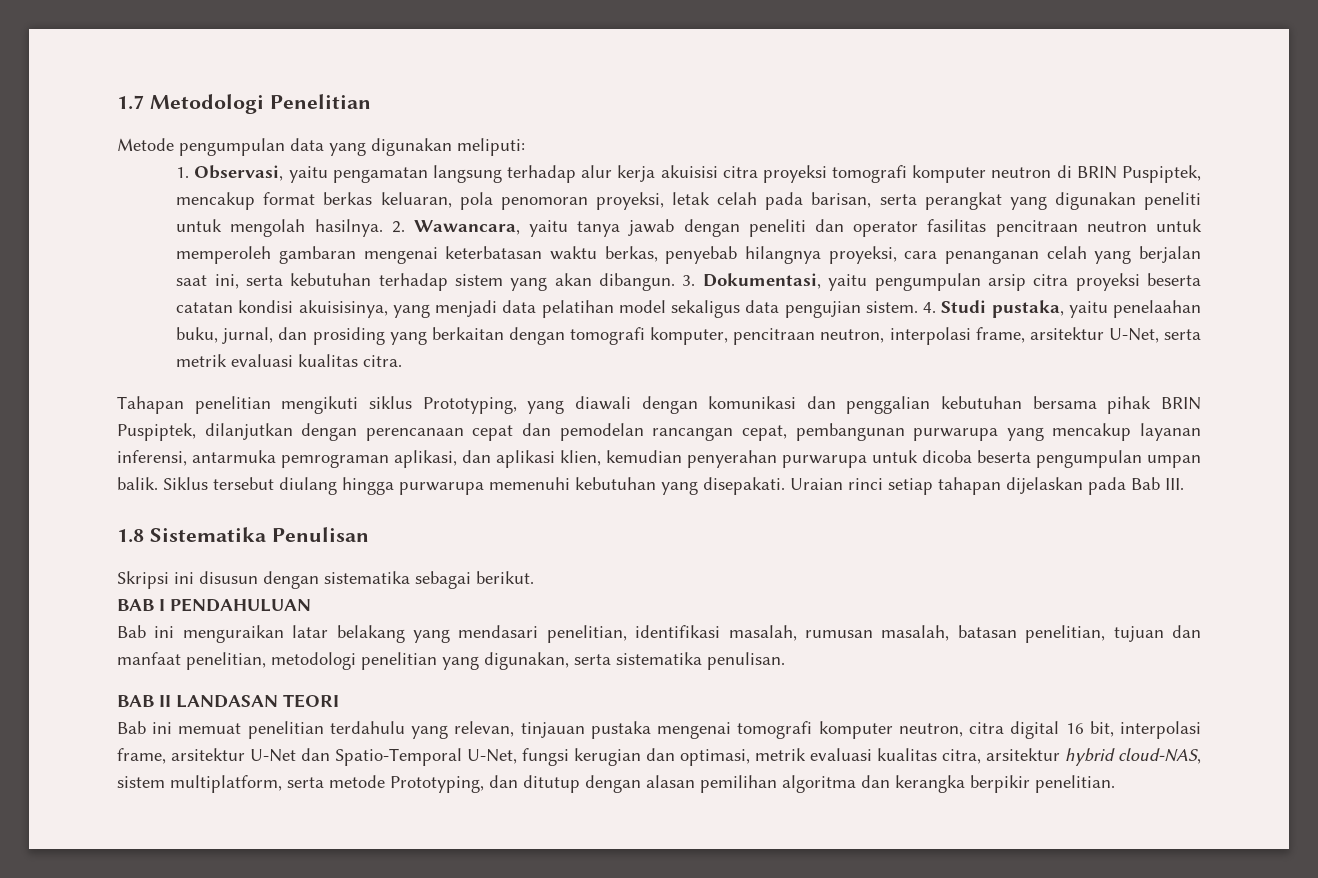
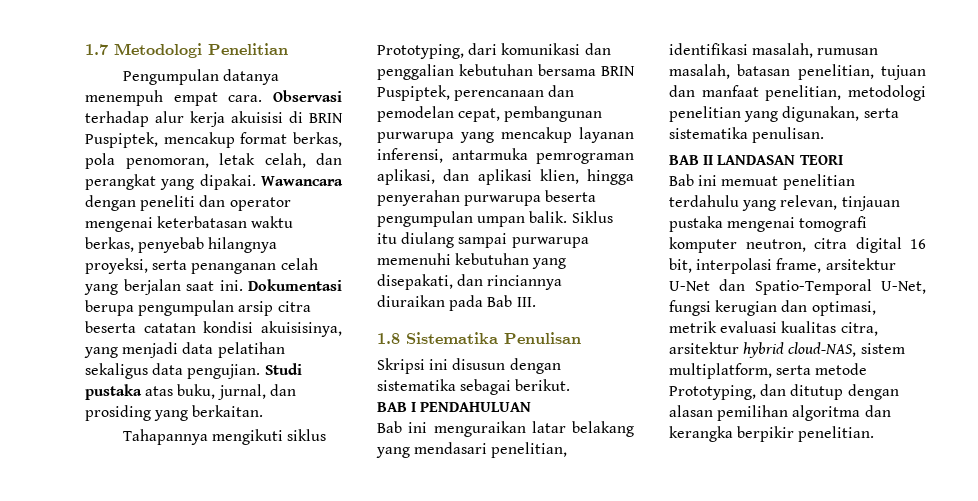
- Metode pengumpulan data yang digunakan meliputi:
- 1. Observasi, yaitu pengamatan langsung terhadap alur kerja akuisisi citra proyeksi tomografi komputer neutron di BRIN Puspiptek, mencakup format berkas keluaran, pola penomoran proyeksi, letak celah pada barisan, serta perangkat yang digunakan peneliti untuk mengolah hasilnya. 2. Wawancara, yaitu tanya jawab dengan peneliti dan operator fasilitas pencitraan neutron untuk memperoleh gambaran mengenai keterbatasan waktu berkas, penyebab hilangnya proyeksi, cara penanganan celah yang berjalan saat ini, serta kebutuhan terhadap sistem yang akan dibangun. 3. Dokumentasi, yaitu pengumpulan arsip citra proyeksi beserta catatan kondisi akuisisinya, yang menjadi data pelatihan model sekaligus data pengujian sistem. 4. Studi pustaka, yaitu penelaahan buku, jurnal, dan prosiding yang berkaitan dengan tomografi komputer, pencitraan neutron, interpolasi frame, arsitektur U-Net, serta metrik evaluasi kualitas citra.
- Tahapan penelitian mengikuti siklus Prototyping, yang diawali dengan komunikasi dan penggalian kebutuhan bersama pihak BRIN Puspiptek, dilanjutkan dengan perencanaan cepat dan pemodelan rancangan cepat, pembangunan purwarupa yang mencakup layanan inferensi, antarmuka pemrograman aplikasi, dan aplikasi klien, kemudian penyerahan purwarupa untuk dicoba beserta pengumpulan umpan balik.
+ Pengumpulan datanya menempuh empat cara. Observasi terhadap alur kerja akuisisi di BRIN Puspiptek, mencakup format berkas, pola penomoran, letak celah, dan perangkat yang dipakai. Wawancara dengan peneliti dan operator mengenai keterbatasan waktu berkas, penyebab hilangnya proyeksi, serta penanganan celah yang berjalan saat ini. Dokumentasi berupa pengumpulan arsip citra beserta catatan kondisi akuisisinya, yang menjadi data pelatihan sekaligus data pengujian. Studi pustaka atas buku, jurnal, dan prosiding yang berkaitan.
+ Tahapannya mengikuti siklus Prototyping, dari komunikasi dan penggalian kebutuhan bersama BRIN Puspiptek, perencanaan dan pemodelan cepat, pembangunan purwarupa yang mencakup layanan inferensi, antarmuka pemrograman aplikasi, dan aplikasi klien, hingga penyerahan purwarupa beserta pengumpulan umpan balik.
- Siklus tersebut diulang hingga purwarupa memenuhi kebutuhan yang disepakati. Uraian rinci setiap tahapan dijelaskan pada Bab III.
+ Siklus itu diulang sampai purwarupa memenuhi kebutuhan yang disepakati, dan rinciannya diuraikan pada Bab III.

